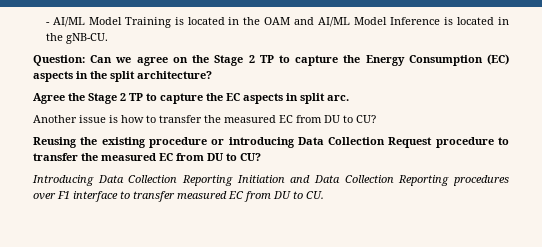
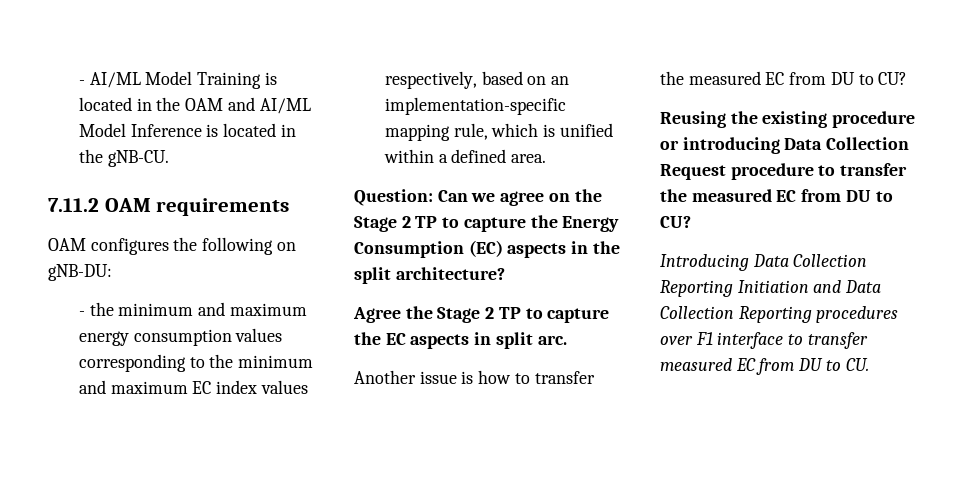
+ 7.11.2 OAM requirements
+ OAM configures the following on gNB-DU:
+ - the minimum and maximum energy consumption values corresponding to the minimum and maximum EC index values respectively, based on an implementation-specific mapping rule, which is unified within a defined area.

